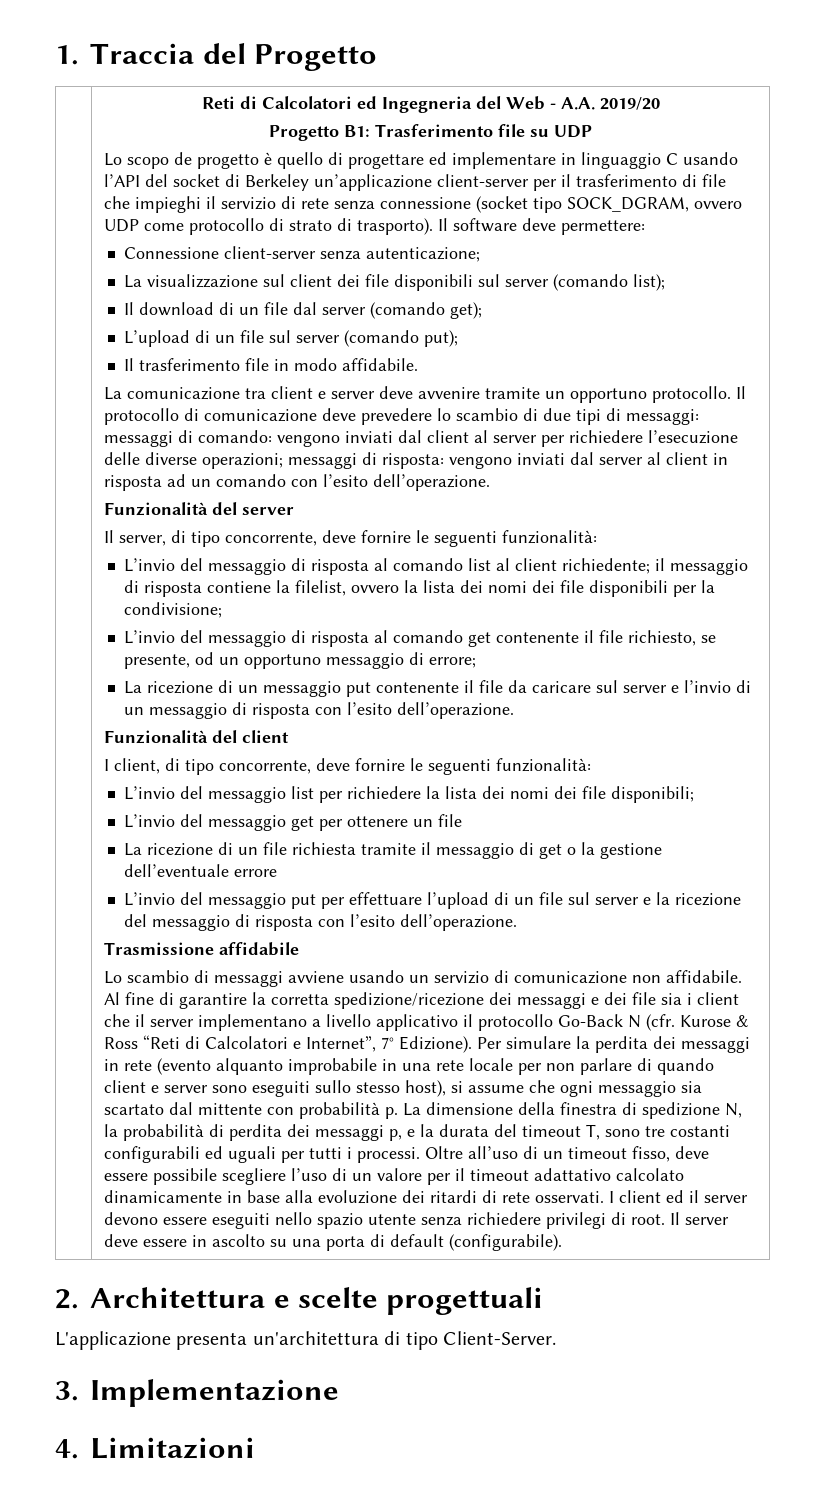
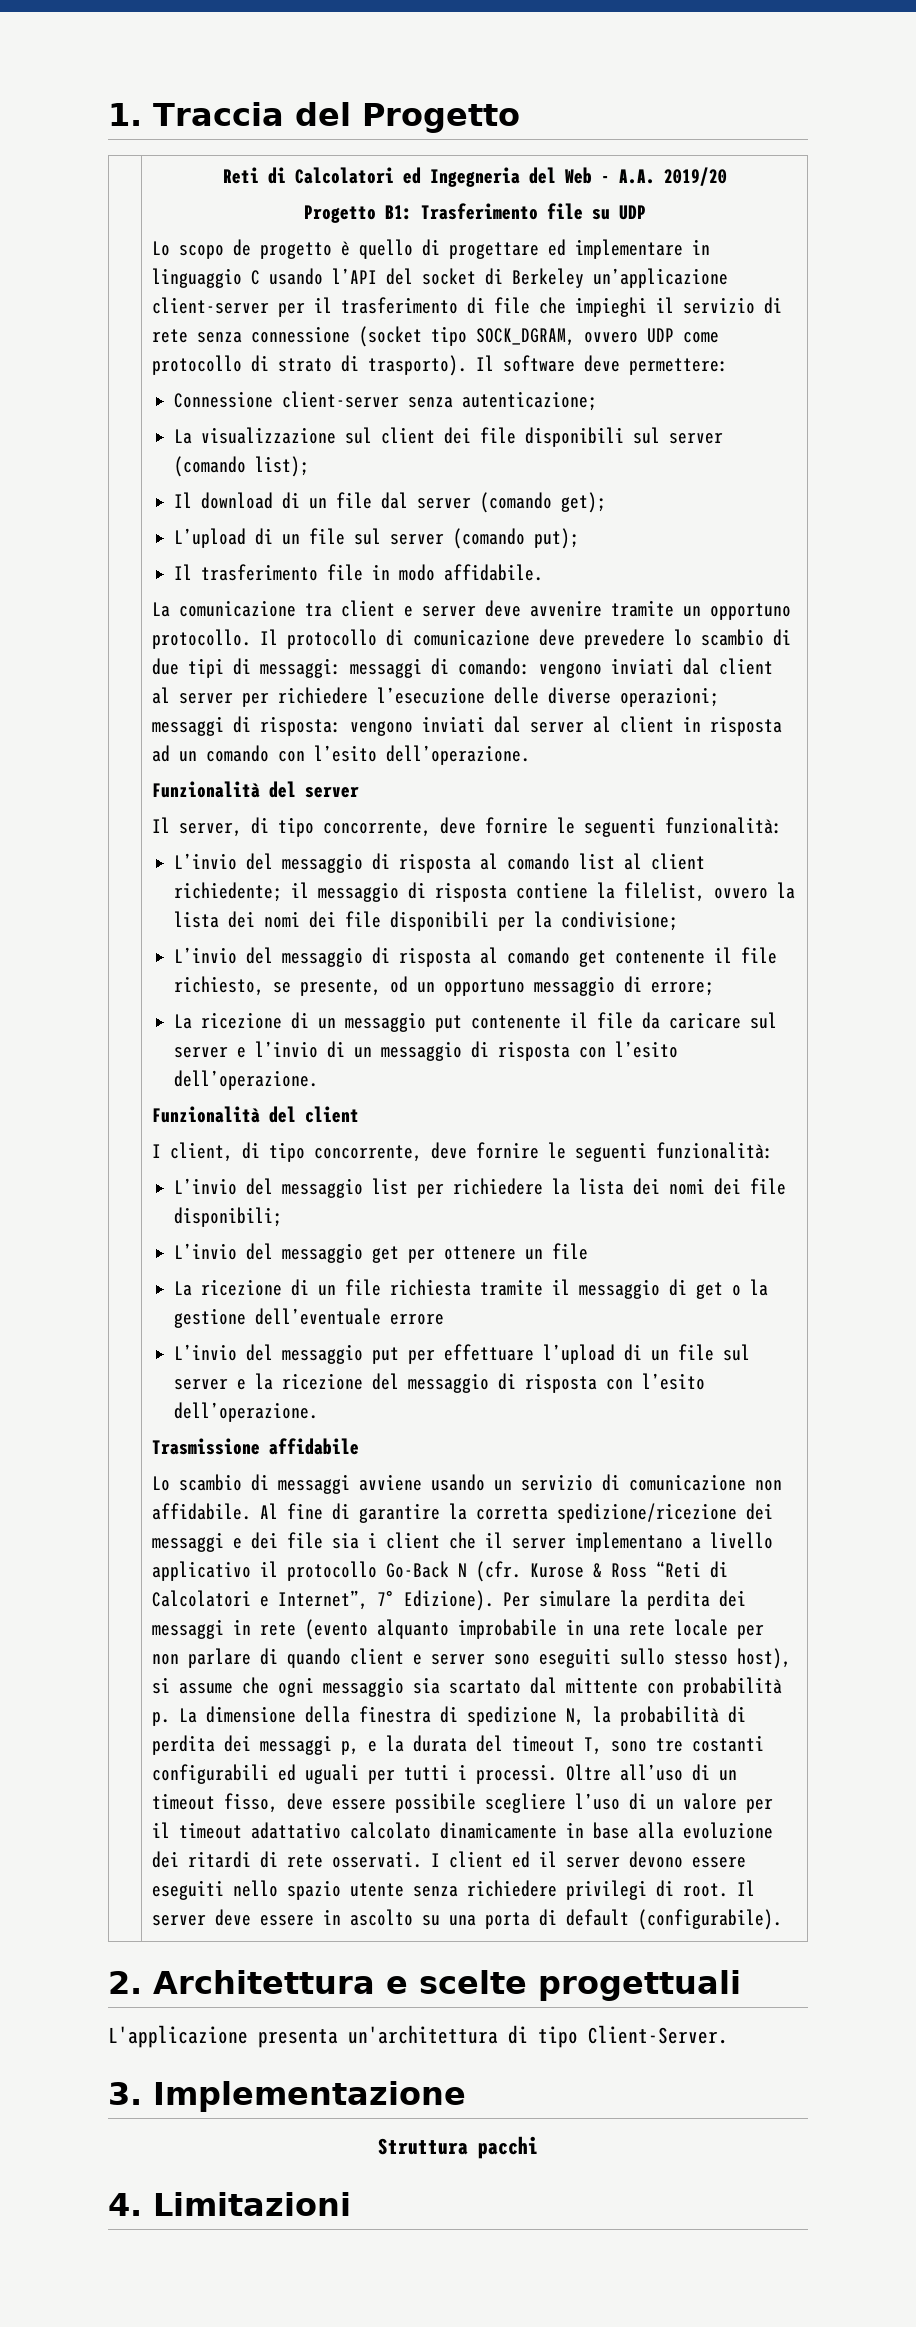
+ Struttura pacchi

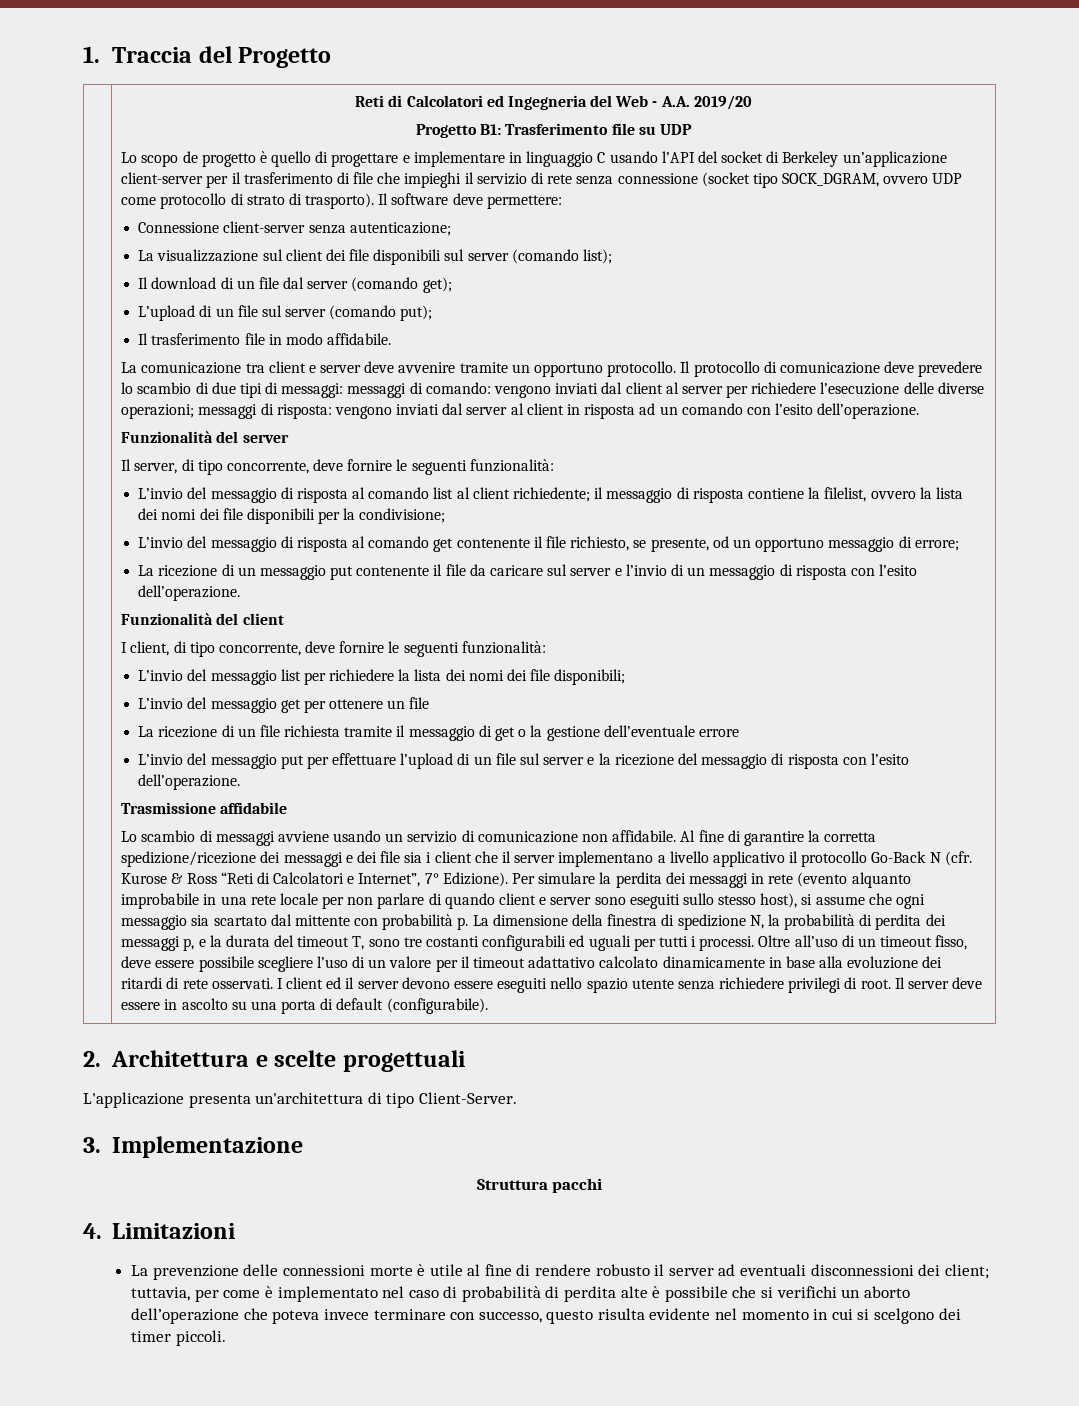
- Lo scopo de progetto è quello di progettare ed implementare in linguaggio C usando l’API del socket di Berkeley un’applicazione client-server per il trasferimento di file che impieghi il servizio di rete senza connessione (socket tipo SOCK_DGRAM, ovvero UDP come protocollo di strato di trasporto).
+ Lo scopo de progetto è quello di progettare e implementare in linguaggio C usando l’API del socket di Berkeley un’applicazione client-server per il trasferimento di file che impieghi il servizio di rete senza connessione (socket tipo SOCK_DGRAM, ovvero UDP come protocollo di strato di trasporto).
+ La prevenzione delle connessioni morte è utile al fine di rendere robusto il server ad eventuali disconnessioni dei client; tuttavia, per come è implementato nel caso di probabilità di perdita alte è possibile che si verifichi un aborto dell’operazione che poteva invece terminare con successo, questo risulta evidente nel momento in cui si scelgono dei timer piccoli.

